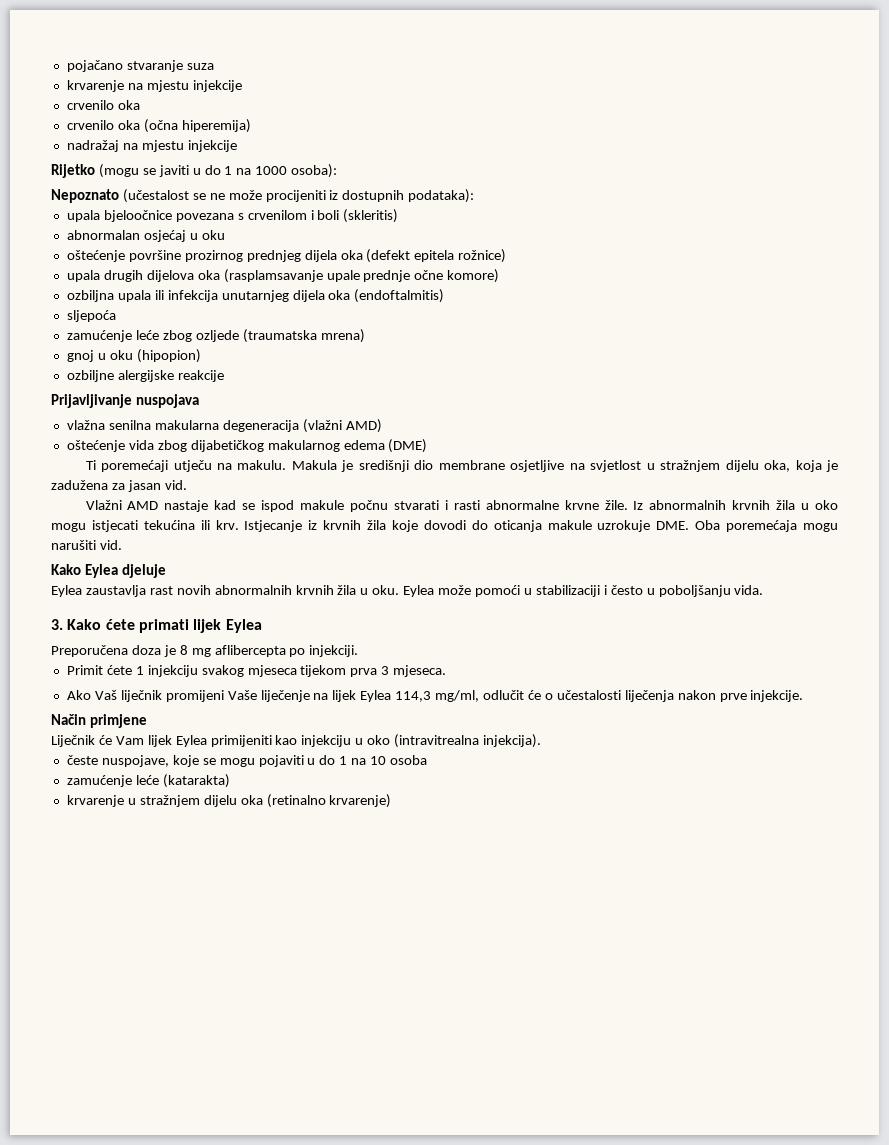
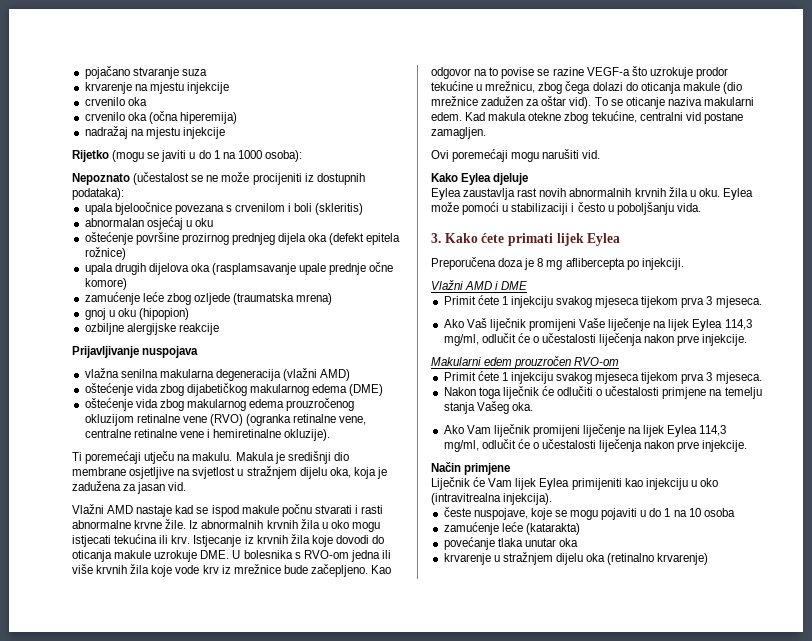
- ozbiljna upala ili infekcija unutarnjeg dijela oka (endoftalmitis)
- sljepoća
+ oštećenje vida zbog makularnog edema prouzročenog okluzijom retinalne vene (RVO) (ogranka retinalne vene, centralne retinalne vene i hemiretinalne okluzije).
- Istjecanje iz krvnih žila koje dovodi do oticanja makule uzrokuje DME. Oba poremećaja mogu narušiti vid.
+ Istjecanje iz krvnih žila koje dovodi do oticanja makule uzrokuje DME. U bolesnika s RVO-om jedna ili više krvnih žila koje vode krv iz mrežnice bude začepljeno. Kao odgovor na to povise se razine VEGF-a što uzrokuje prodor tekućine u mrežnicu, zbog čega dolazi do oticanja makule (dio mrežnice zadužen za oštar vid). To se oticanje naziva makularni edem. Kad makula otekne zbog tekućine, centralni vid postane zamagljen.
+ Ovi poremećaji mogu narušiti vid.
+ Vlažni AMD i DME
+ Makularni edem prouzročen RVO-om
+ Primit ćete 1 injekciju svakog mjeseca tijekom prva 3 mjeseca.
+ Nakon toga liječnik će odlučiti o učestalosti primjene na temelju stanja Vašeg oka.
+ Ako Vam liječnik promijeni liječenje na lijek Eylea 114,3 mg/ml, odlučit će o učestalosti liječenja nakon prve injekcije.
+ povećanje tlaka unutar oka

